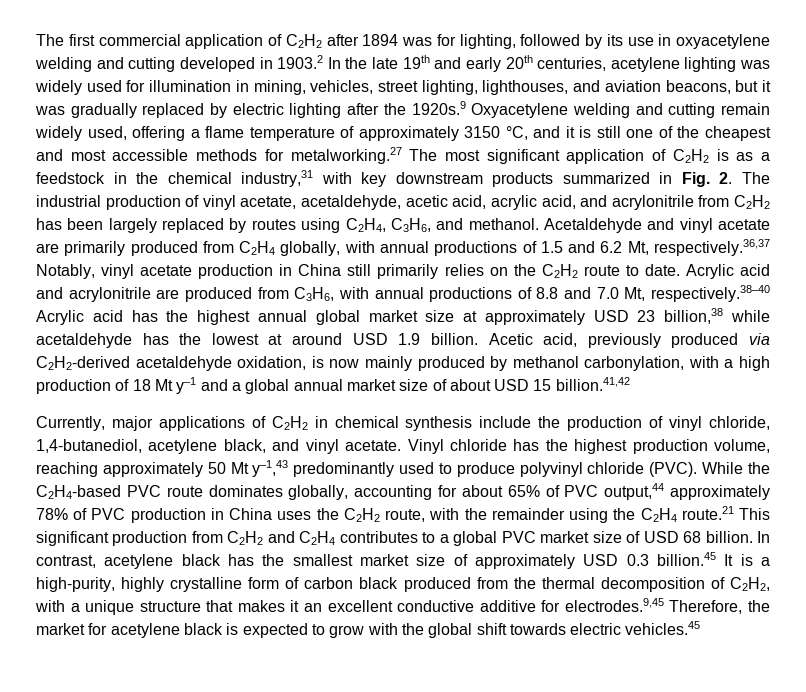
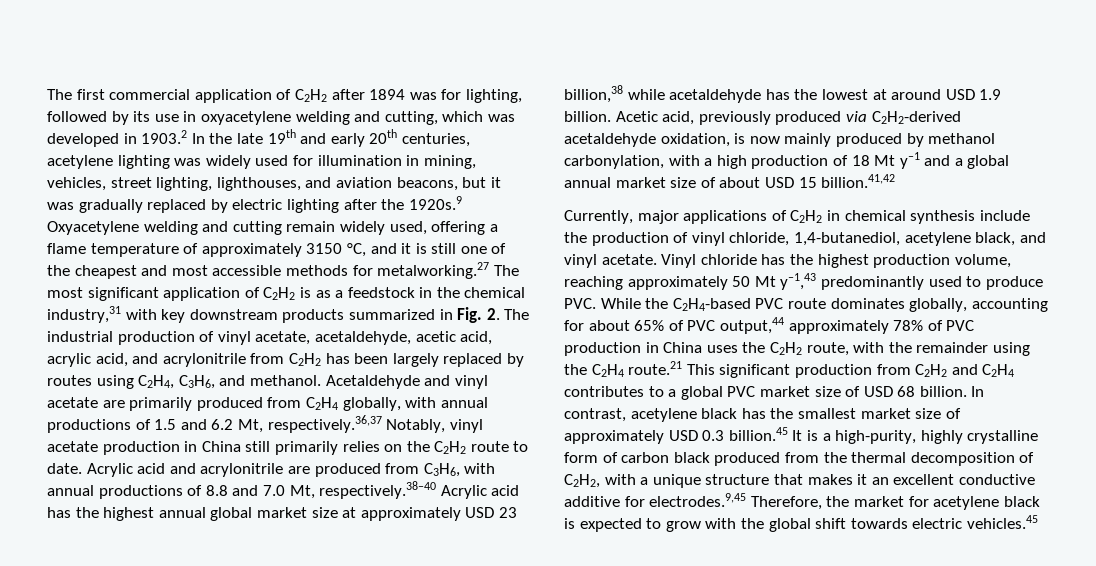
- The first commercial application of C2H2 after 1894 was for lighting, followed by its use in oxyacetylene welding and cutting developed in 1903.2 In the late 19th and early 20th centuries, acetylene lighting was widely used for illumination in mining, vehicles, street lighting, lighthouses, and aviation beacons, but it was gradually replaced by electric lighting after the 1920s.9 Oxyacetylene welding and cutting remain widely used, offering a flame temperature of approximately 3150 °C, and it is still one of the cheapest and most accessible methods for metalworking.27 The most significant application of C2H2 is as a feedstock in the chemical industry,31 with key downstream products summarized in Fig. 2. The industrial production of vinyl acetate, acetaldehyde, acetic acid, acrylic acid, and acrylonitrile from C2H2 has been largely replaced by routes using C2H4, C3H6, and methanol.
+ The first commercial application of C2H2 after 1894 was for lighting, followed by its use in oxyacetylene welding and cutting, which was developed in 1903.2 In the late 19th and early 20th centuries, acetylene lighting was widely used for illumination in mining, vehicles, street lighting, lighthouses, and aviation beacons, but it was gradually replaced by electric lighting after the 1920s.9 Oxyacetylene welding and cutting remain widely used, offering a flame temperature of approximately 3150 °C, and it is still one of the cheapest and most accessible methods for metalworking.27 The most significant application of C2H2 is as a feedstock in the chemical industry,31 with key downstream products summarized in Fig. 2. The industrial production of vinyl acetate, acetaldehyde, acetic acid, acrylic acid, and acrylonitrile from C2H2 has been largely replaced by routes using C2H4, C3H6, and methanol.
- Vinyl chloride has the highest production volume, reaching approximately 50 Mt y–1,43 predominantly used to produce polyvinyl chloride (PVC). While the C2H4-based PVC route dominates globally, accounting for about 65% of PVC output,44 approximately 78% of PVC production in China uses the C2H2 route, with the remainder using the C2H4 route.21 This significant production from C2H2 and C2H4 contributes to a global PVC market size of USD 68 billion.
+ Vinyl chloride has the highest production volume, reaching approximately 50 Mt y–1,43 predominantly used to produce PVC. While the C2H4-based PVC route dominates globally, accounting for about 65% of PVC output,44 approximately 78% of PVC production in China uses the C2H2 route, with the remainder using the C2H4 route.21 This significant production from C2H2 and C2H4 contributes to a global PVC market size of USD 68 billion.

